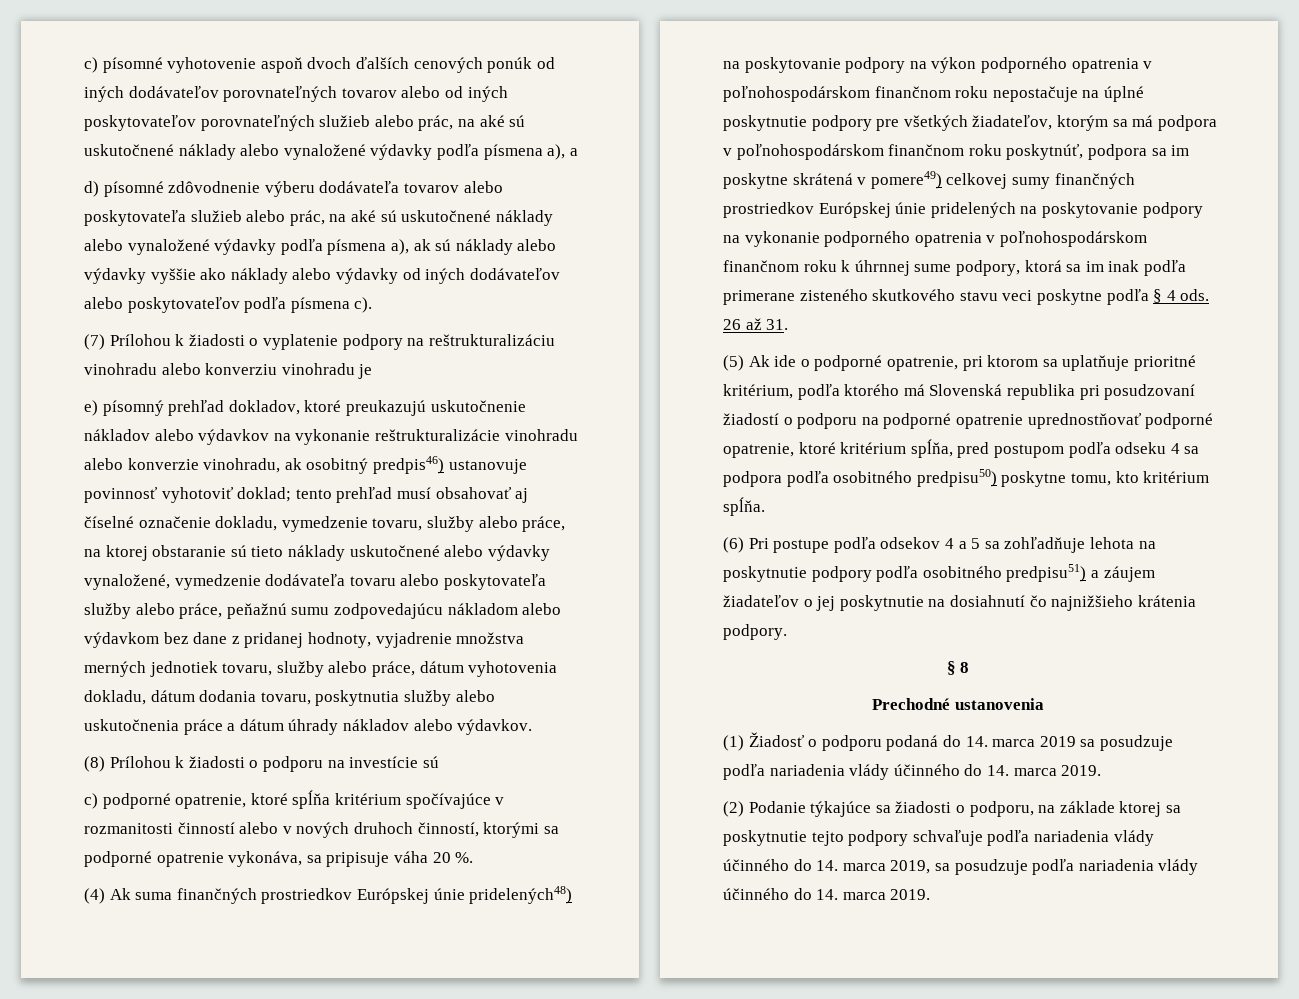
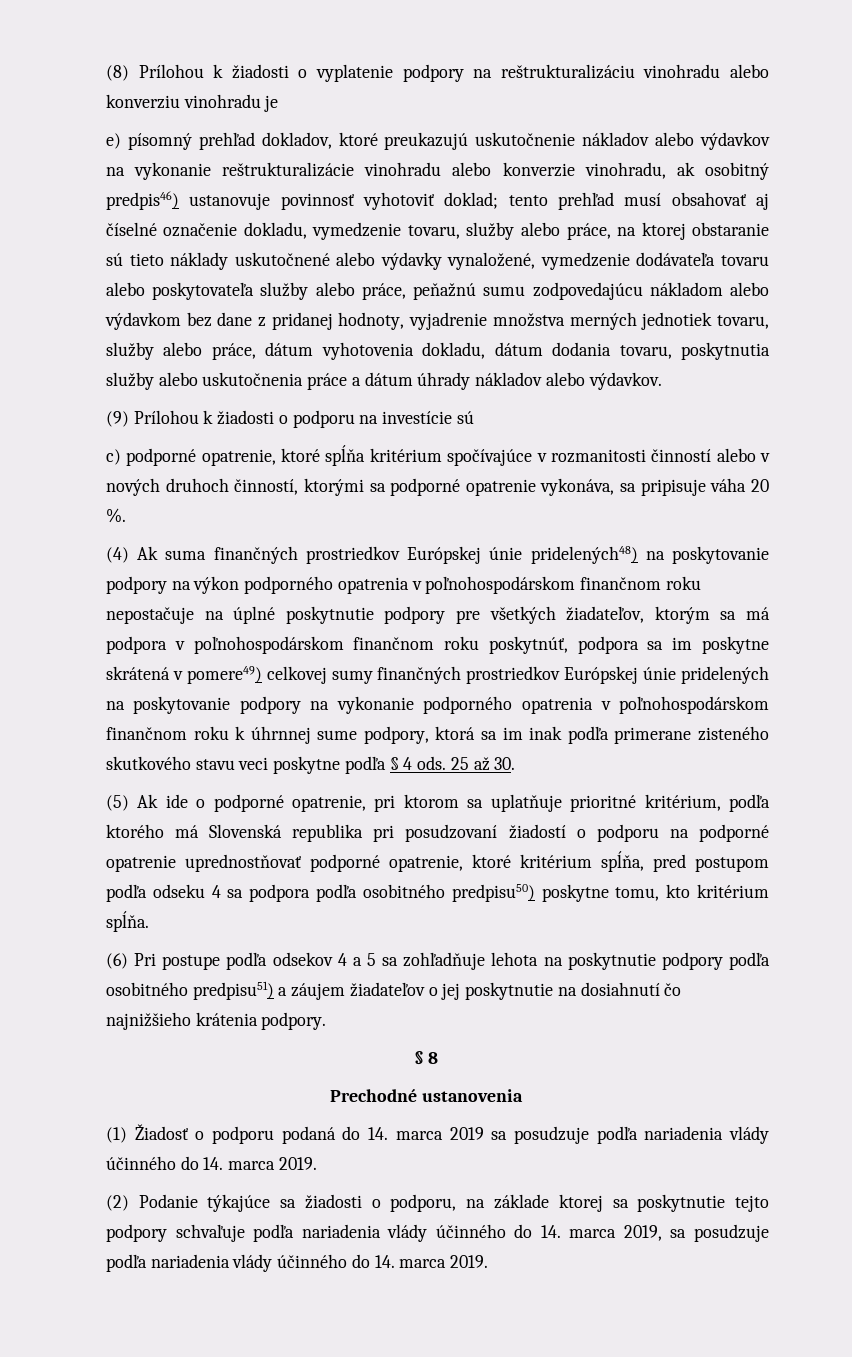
- c) písomné vyhotovenie aspoň dvoch ďalších cenových ponúk od iných dodávateľov porovnateľných tovarov alebo od iných poskytovateľov porovnateľných služieb alebo prác, na aké sú uskutočnené náklady alebo vynaložené výdavky podľa písmena a), a
- d) písomné zdôvodnenie výberu dodávateľa tovarov alebo poskytovateľa služieb alebo prác, na aké sú uskutočnené náklady alebo vynaložené výdavky podľa písmena a), ak sú náklady alebo výdavky vyššie ako náklady alebo výdavky od iných dodávateľov alebo poskytovateľov podľa písmena c).
- (7) Prílohou k žiadosti o vyplatenie podpory na reštrukturalizáciu vinohradu alebo konverziu vinohradu je
+ (8) Prílohou k žiadosti o vyplatenie podpory na reštrukturalizáciu vinohradu alebo konverziu vinohradu je
- (8) Prílohou k žiadosti o podporu na investície sú
+ (9) Prílohou k žiadosti o podporu na investície sú
- 26 až 31.
+ 25 až 30.

